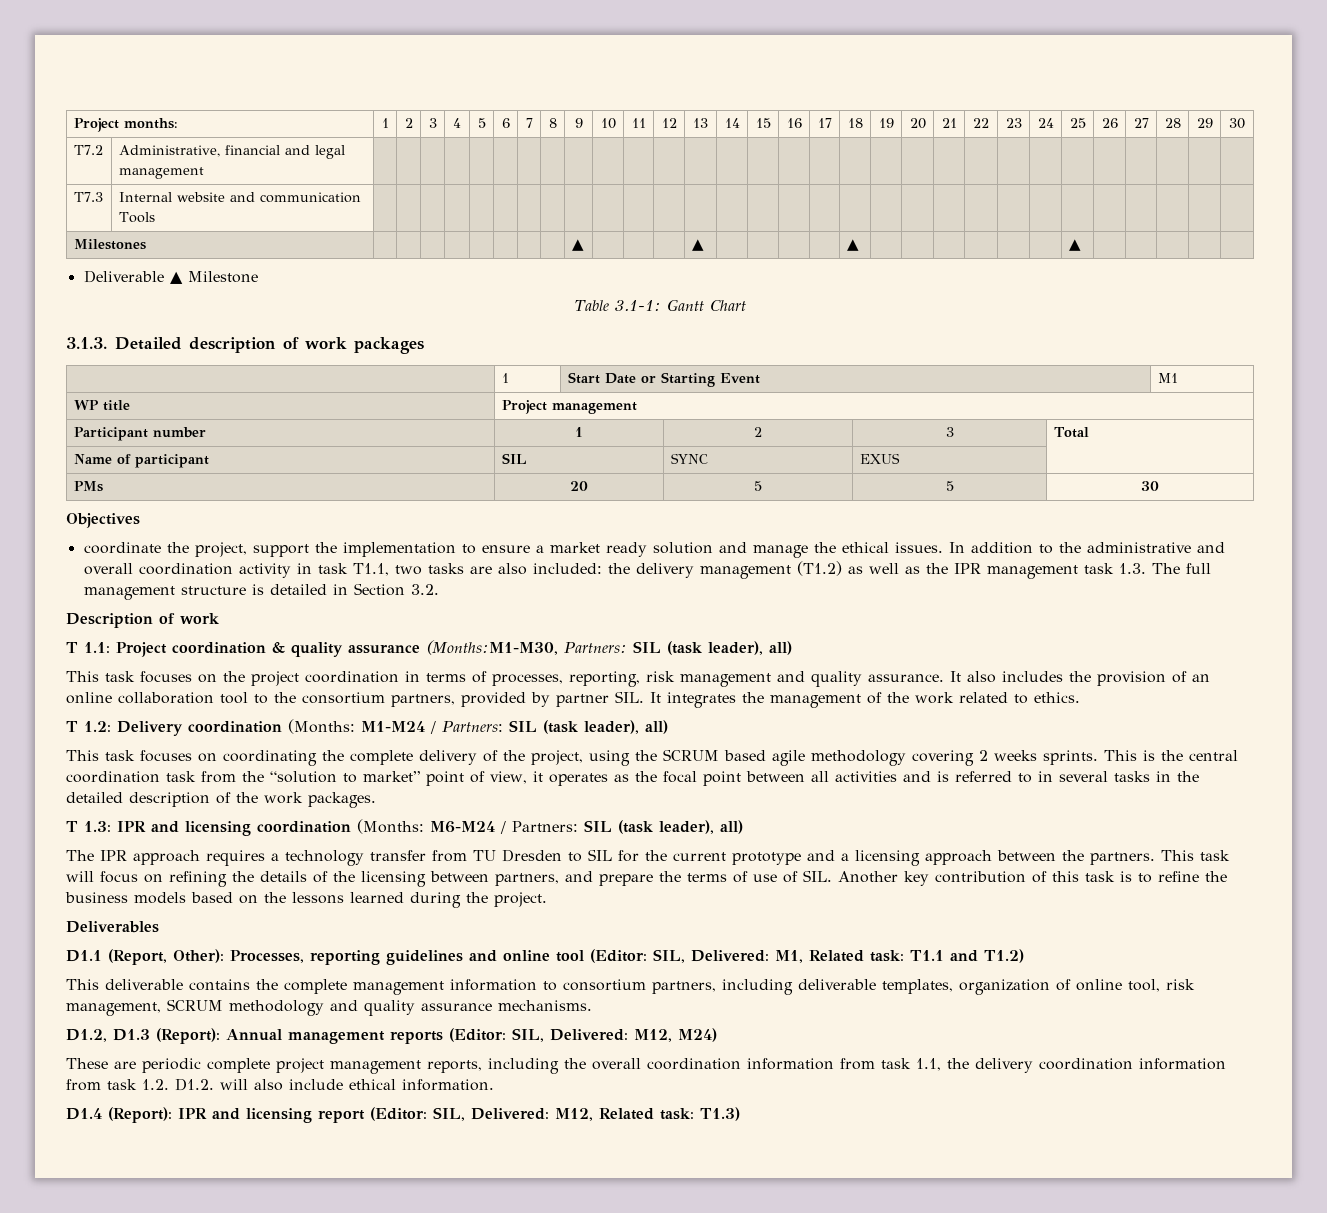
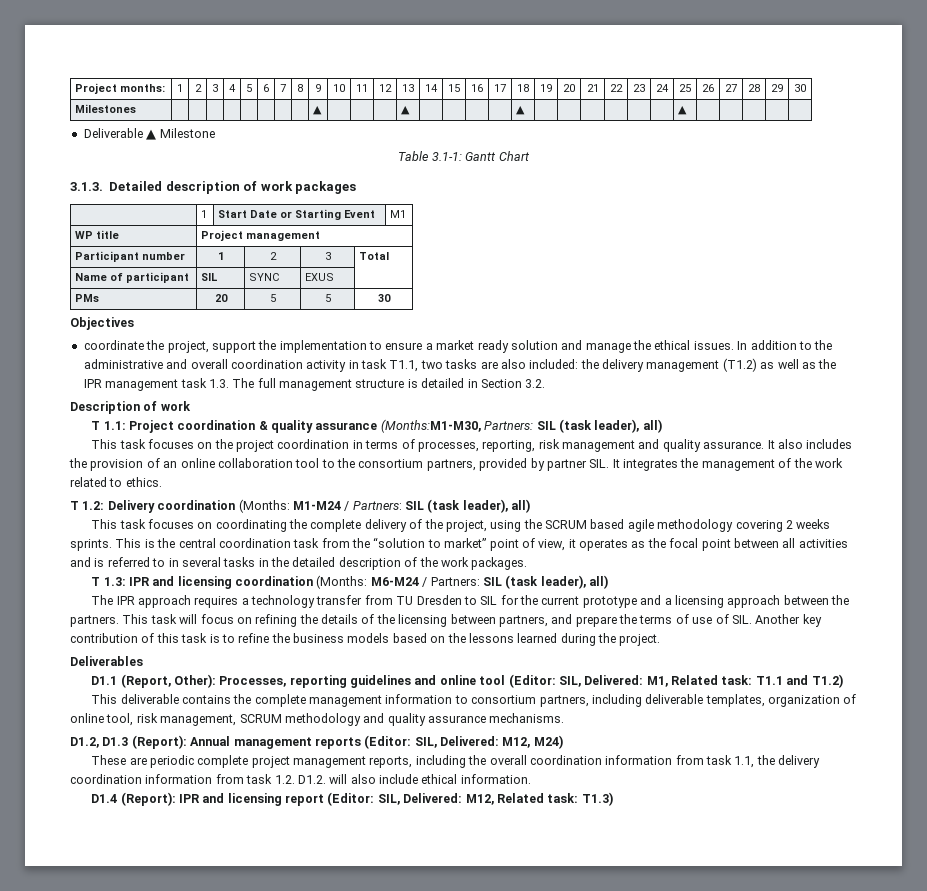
- T7.2 | Administrative, financial and legal management | | | | | | | | | | | | | | | | | | | | | | | | | | | | | |
- T7.3 | Internal website and communication Tools | | | | | | | | | | | | | | | | | | | | | | | | | | | | | |

